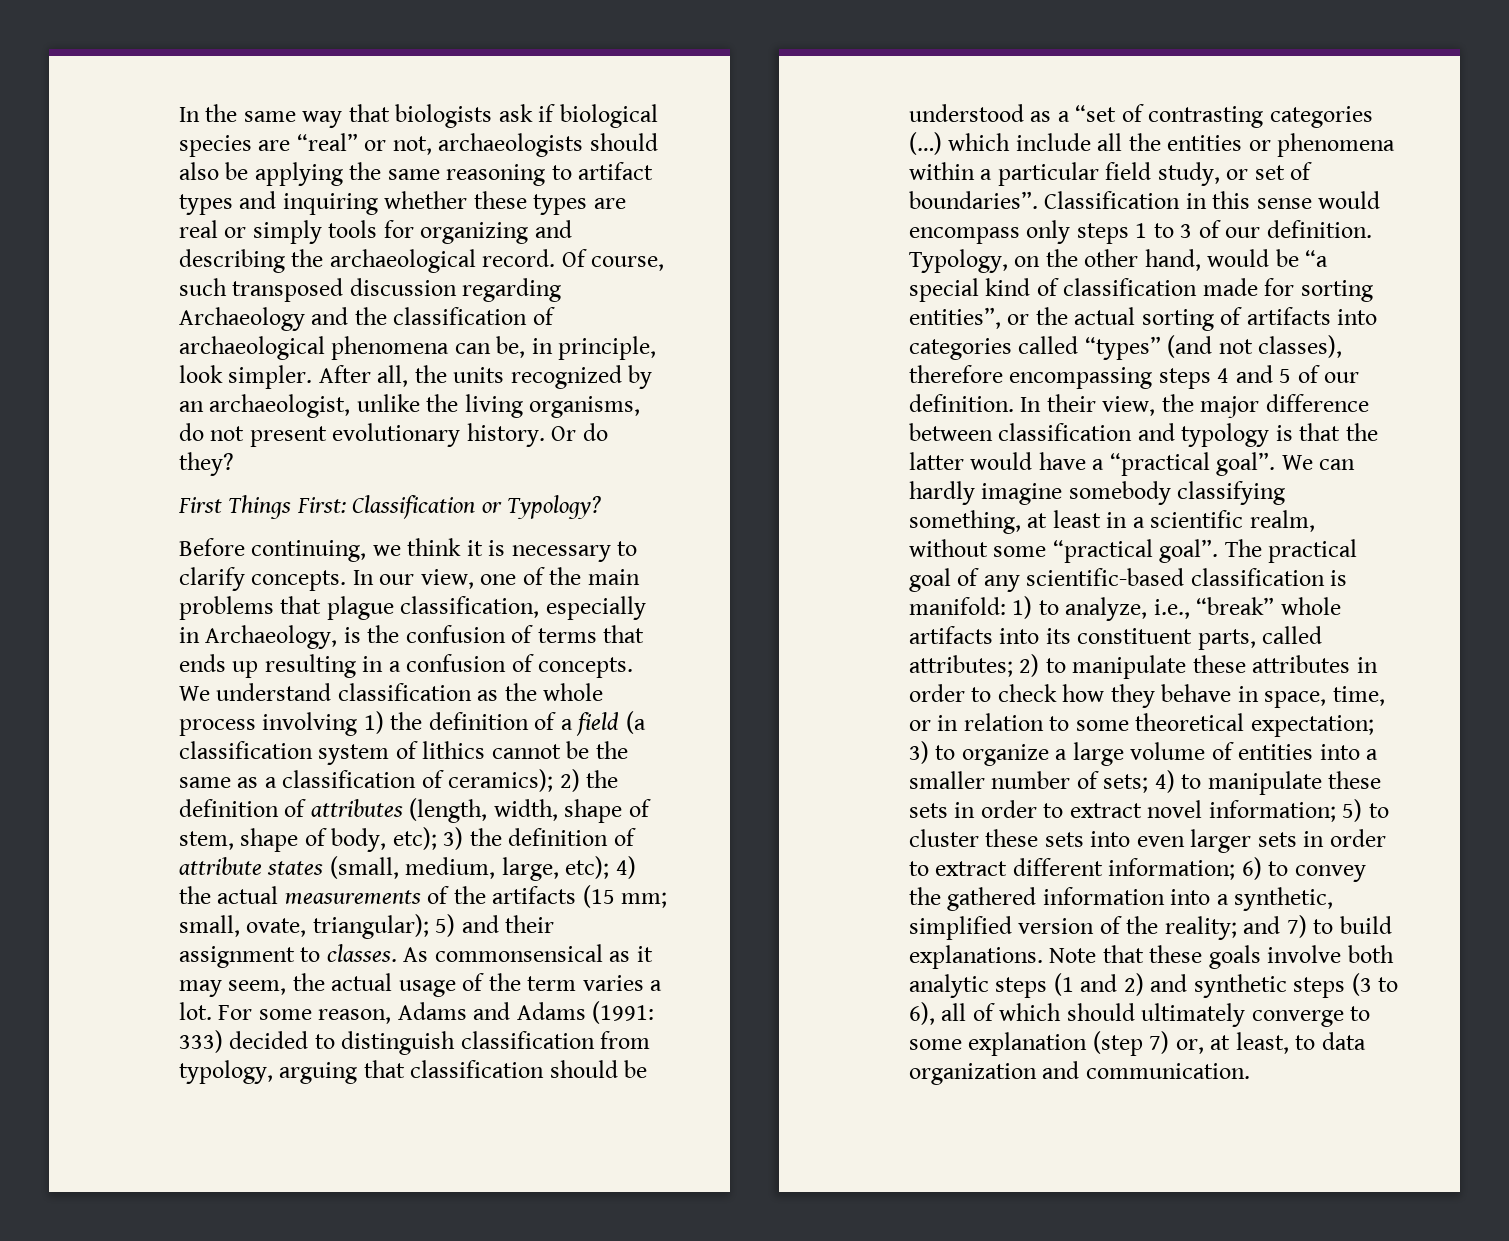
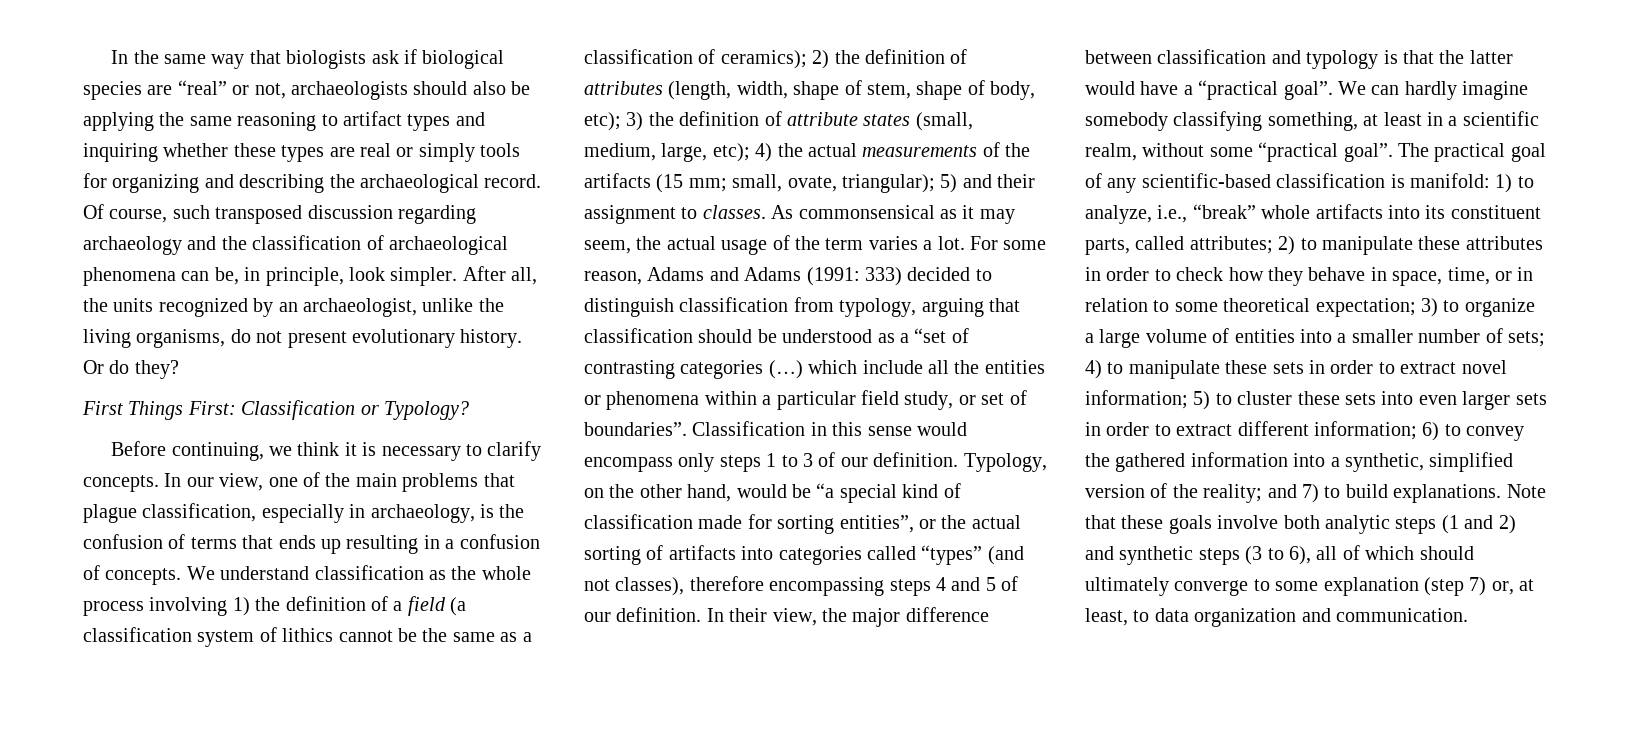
- Of course, such transposed discussion regarding Archaeology and the classification of archaeological phenomena can be, in principle, look simpler.
+ Of course, such transposed discussion regarding archaeology and the classification of archaeological phenomena can be, in principle, look simpler.
- In our view, one of the main problems that plague classification, especially in Archaeology, is the confusion of terms that ends up resulting in a confusion of concepts.
+ In our view, one of the main problems that plague classification, especially in archaeology, is the confusion of terms that ends up resulting in a confusion of concepts.

